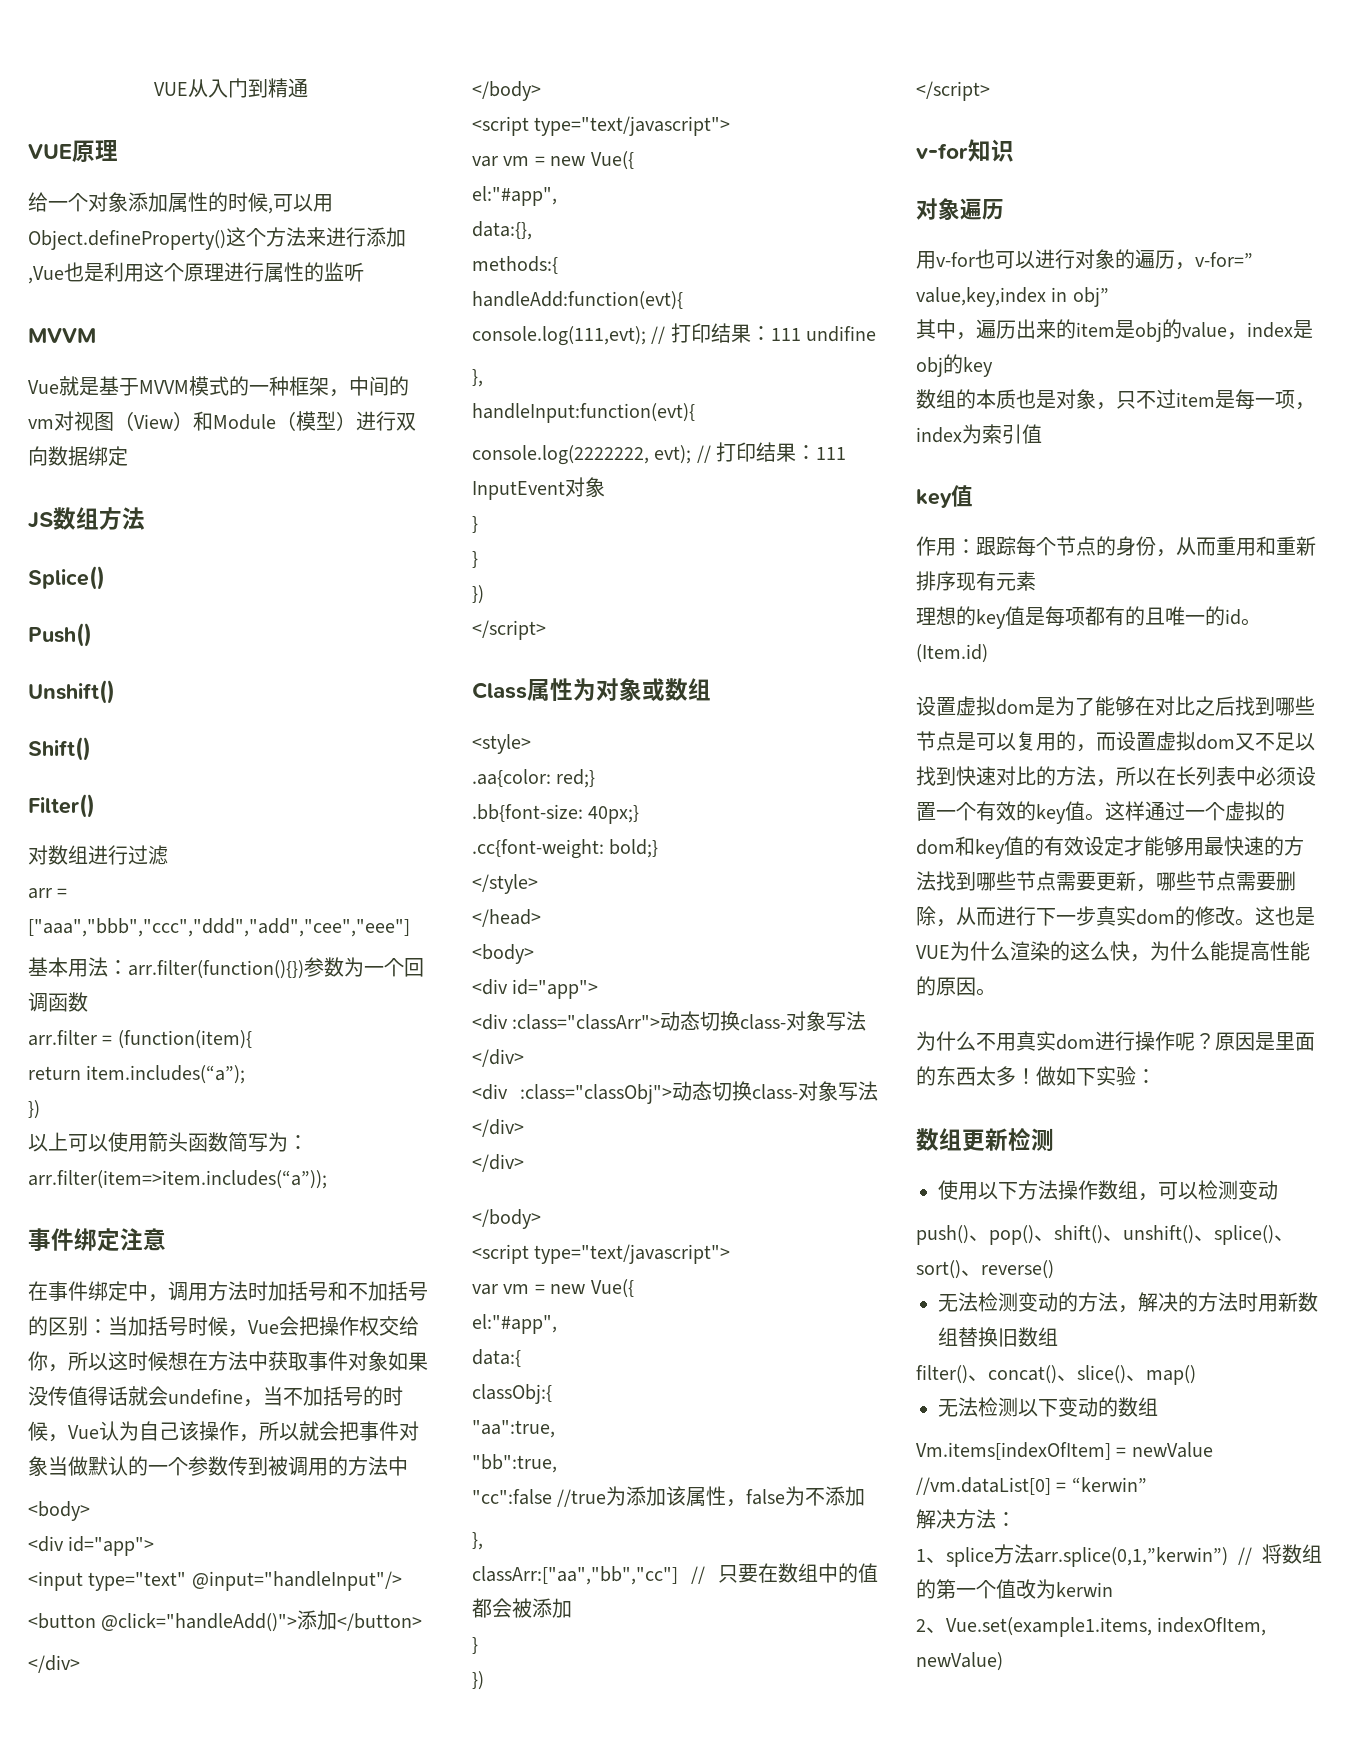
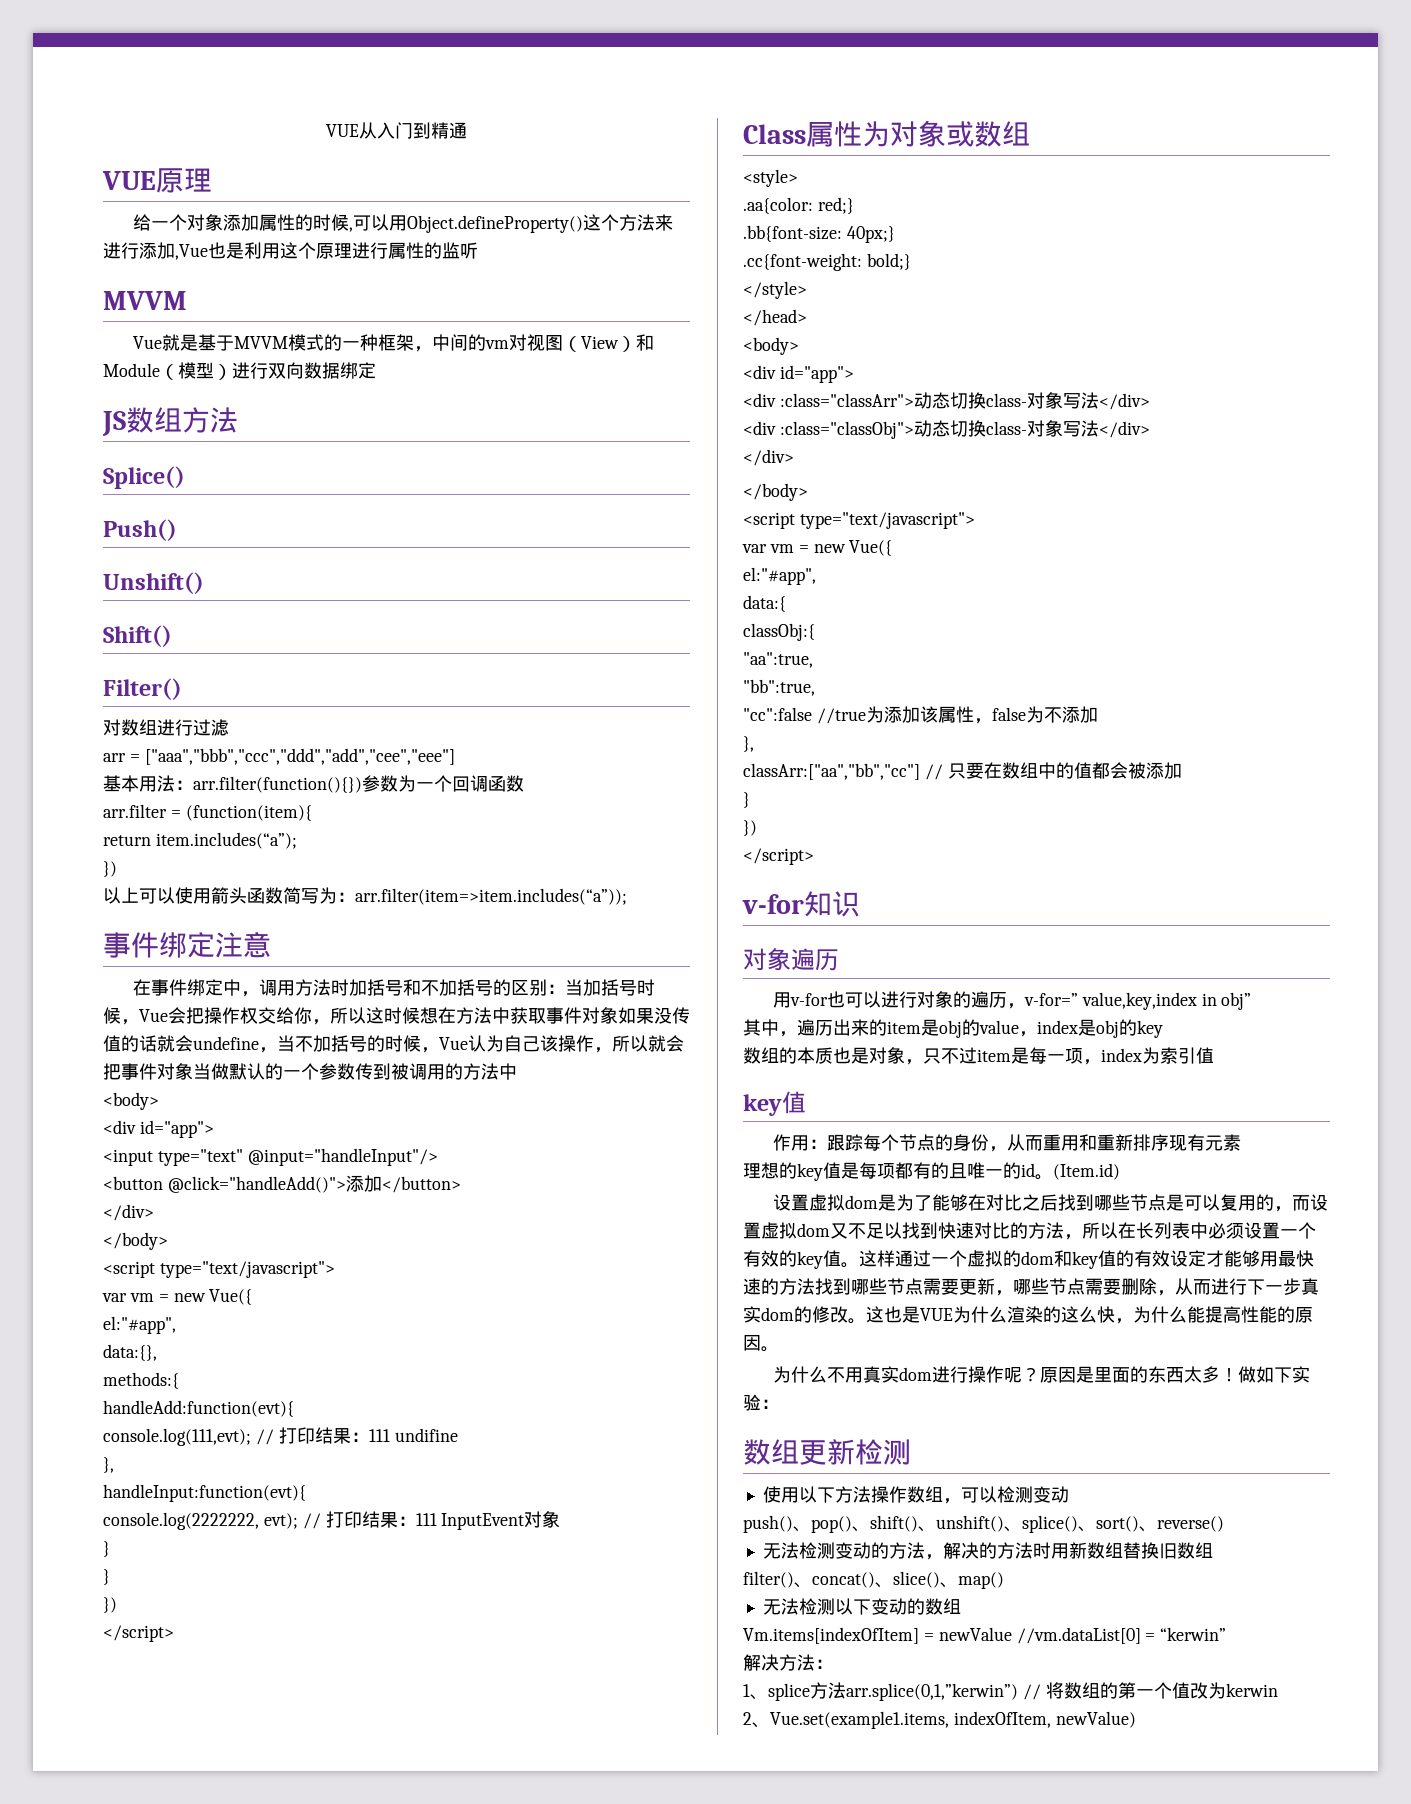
- 在事件绑定中，调用方法时加括号和不加括号的区别：当加括号时候，Vue会把操作权交给你，所以这时候想在方法中获取事件对象如果没传值得话就会undefine，当不加括号的时候，Vue认为自己该操作，所以就会把事件对象当做默认的一个参数传到被调用的方法中
+ 在事件绑定中，调用方法时加括号和不加括号的区别：当加括号时候，Vue会把操作权交给你，所以这时候想在方法中获取事件对象如果没传值的话就会undefine，当不加括号的时候，Vue认为自己该操作，所以就会把事件对象当做默认的一个参数传到被调用的方法中

